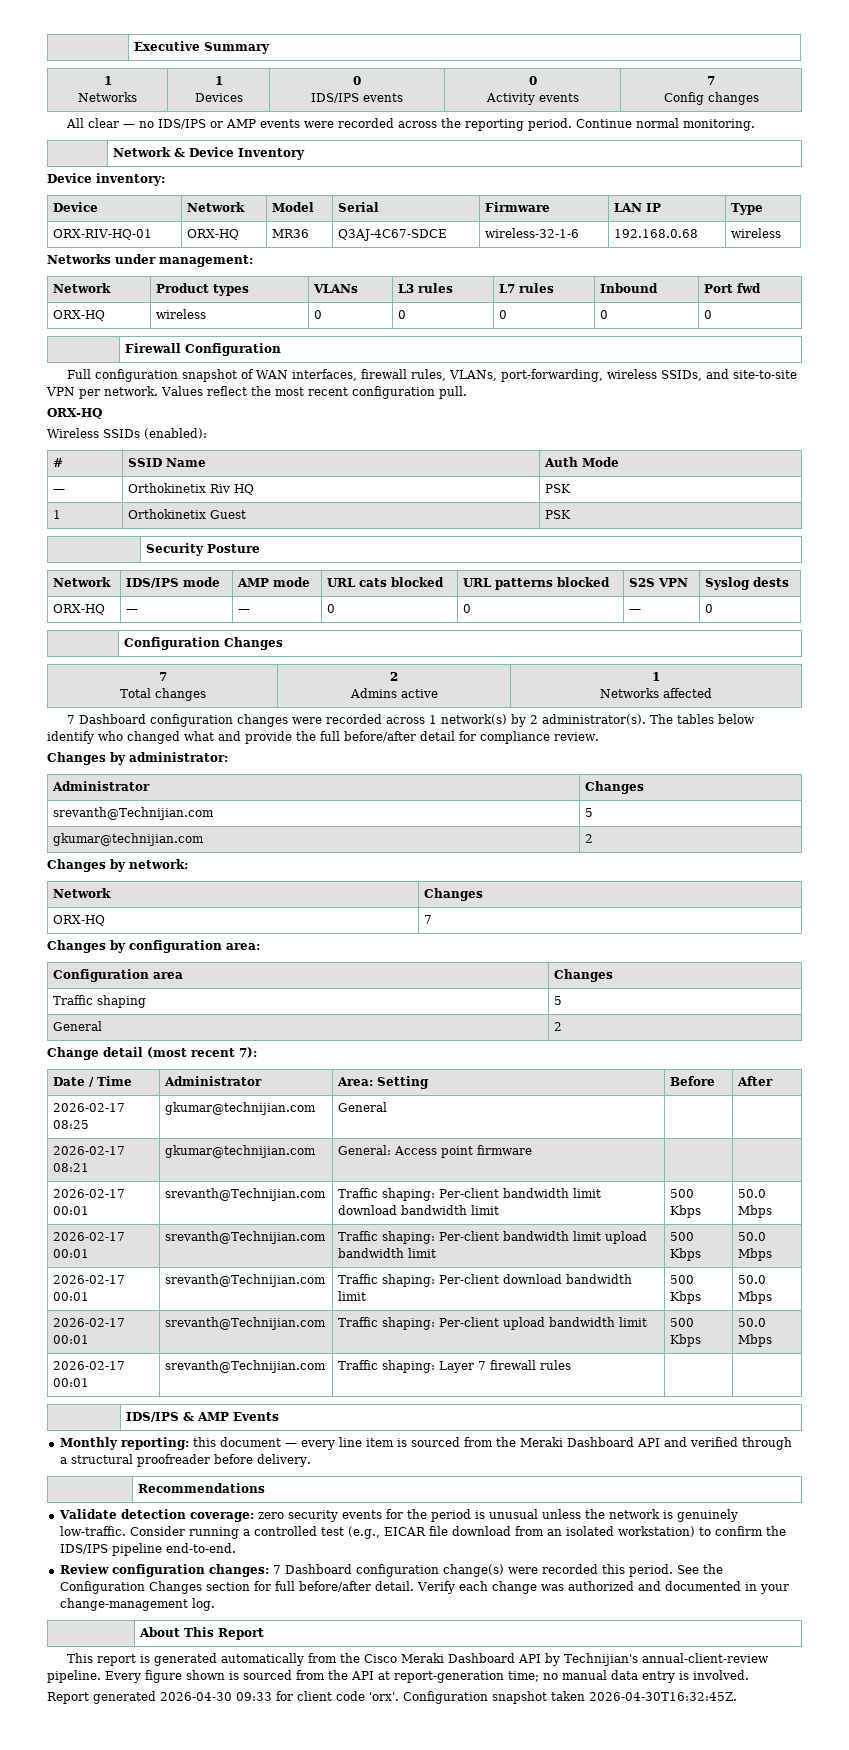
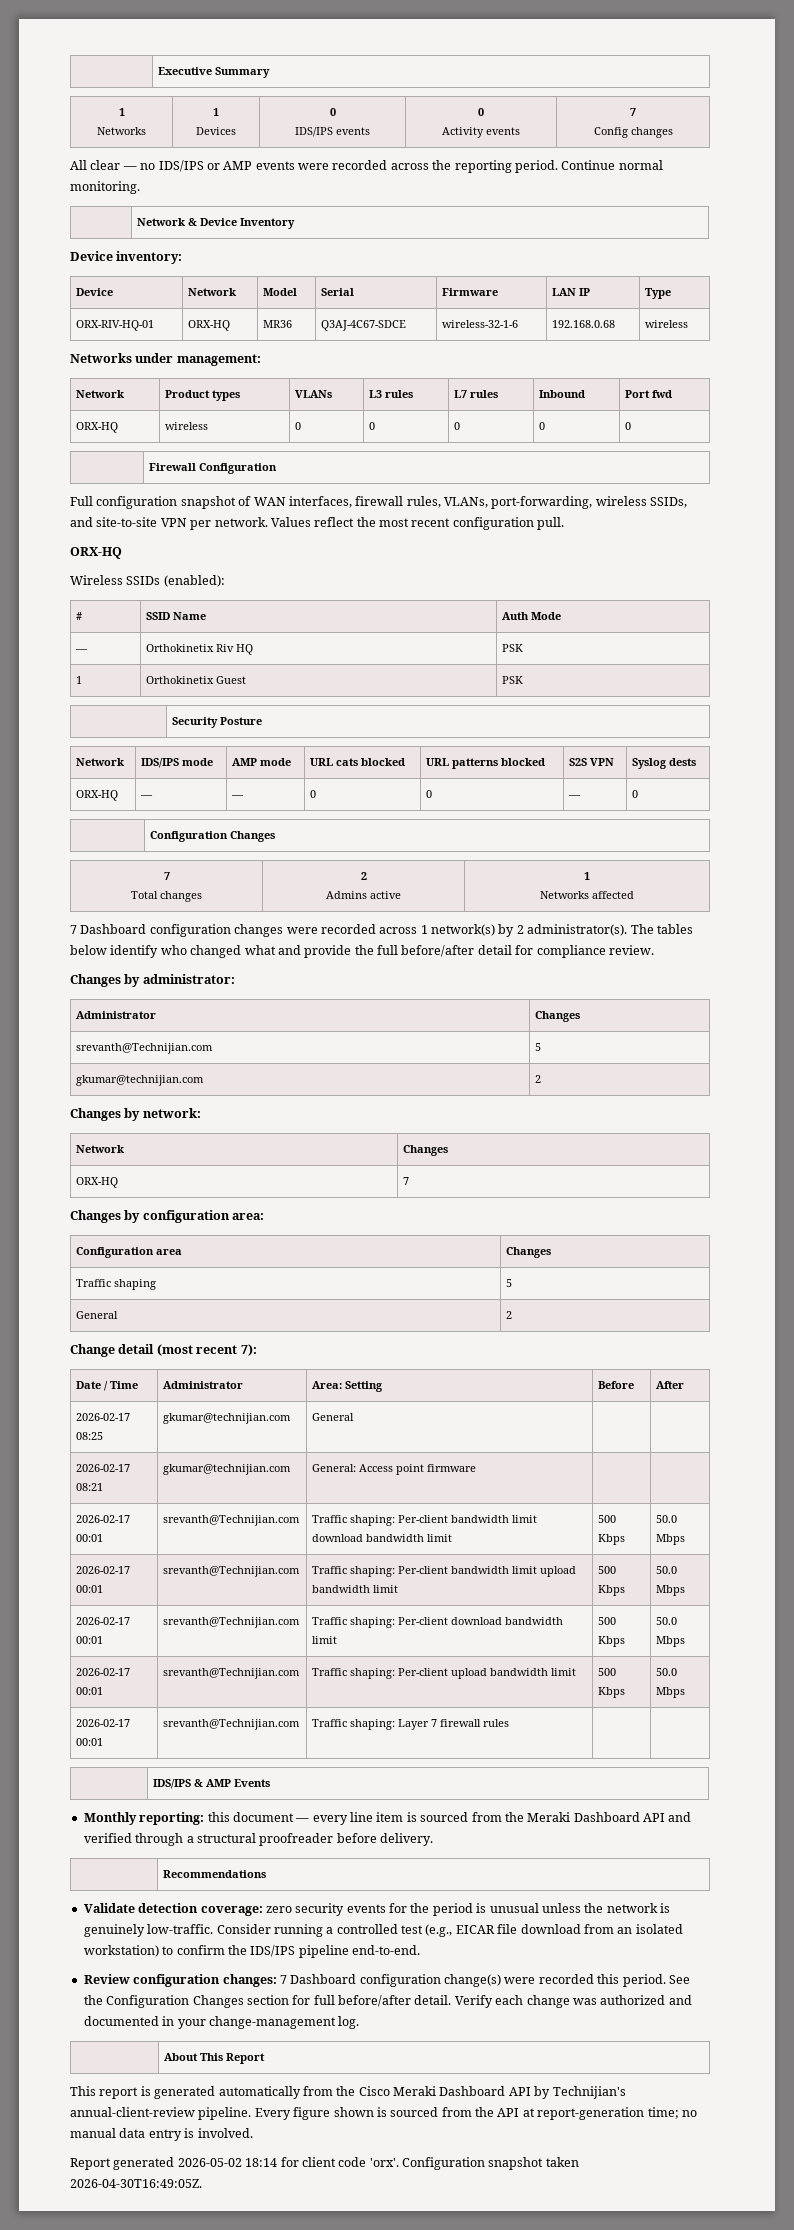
- Report generated 2026-04-30 09:33 for client code 'orx'.
+ Report generated 2026-05-02 18:14 for client code 'orx'.
- Configuration snapshot taken 2026-04-30T16:32:45Z.
+ Configuration snapshot taken 2026-04-30T16:49:05Z.

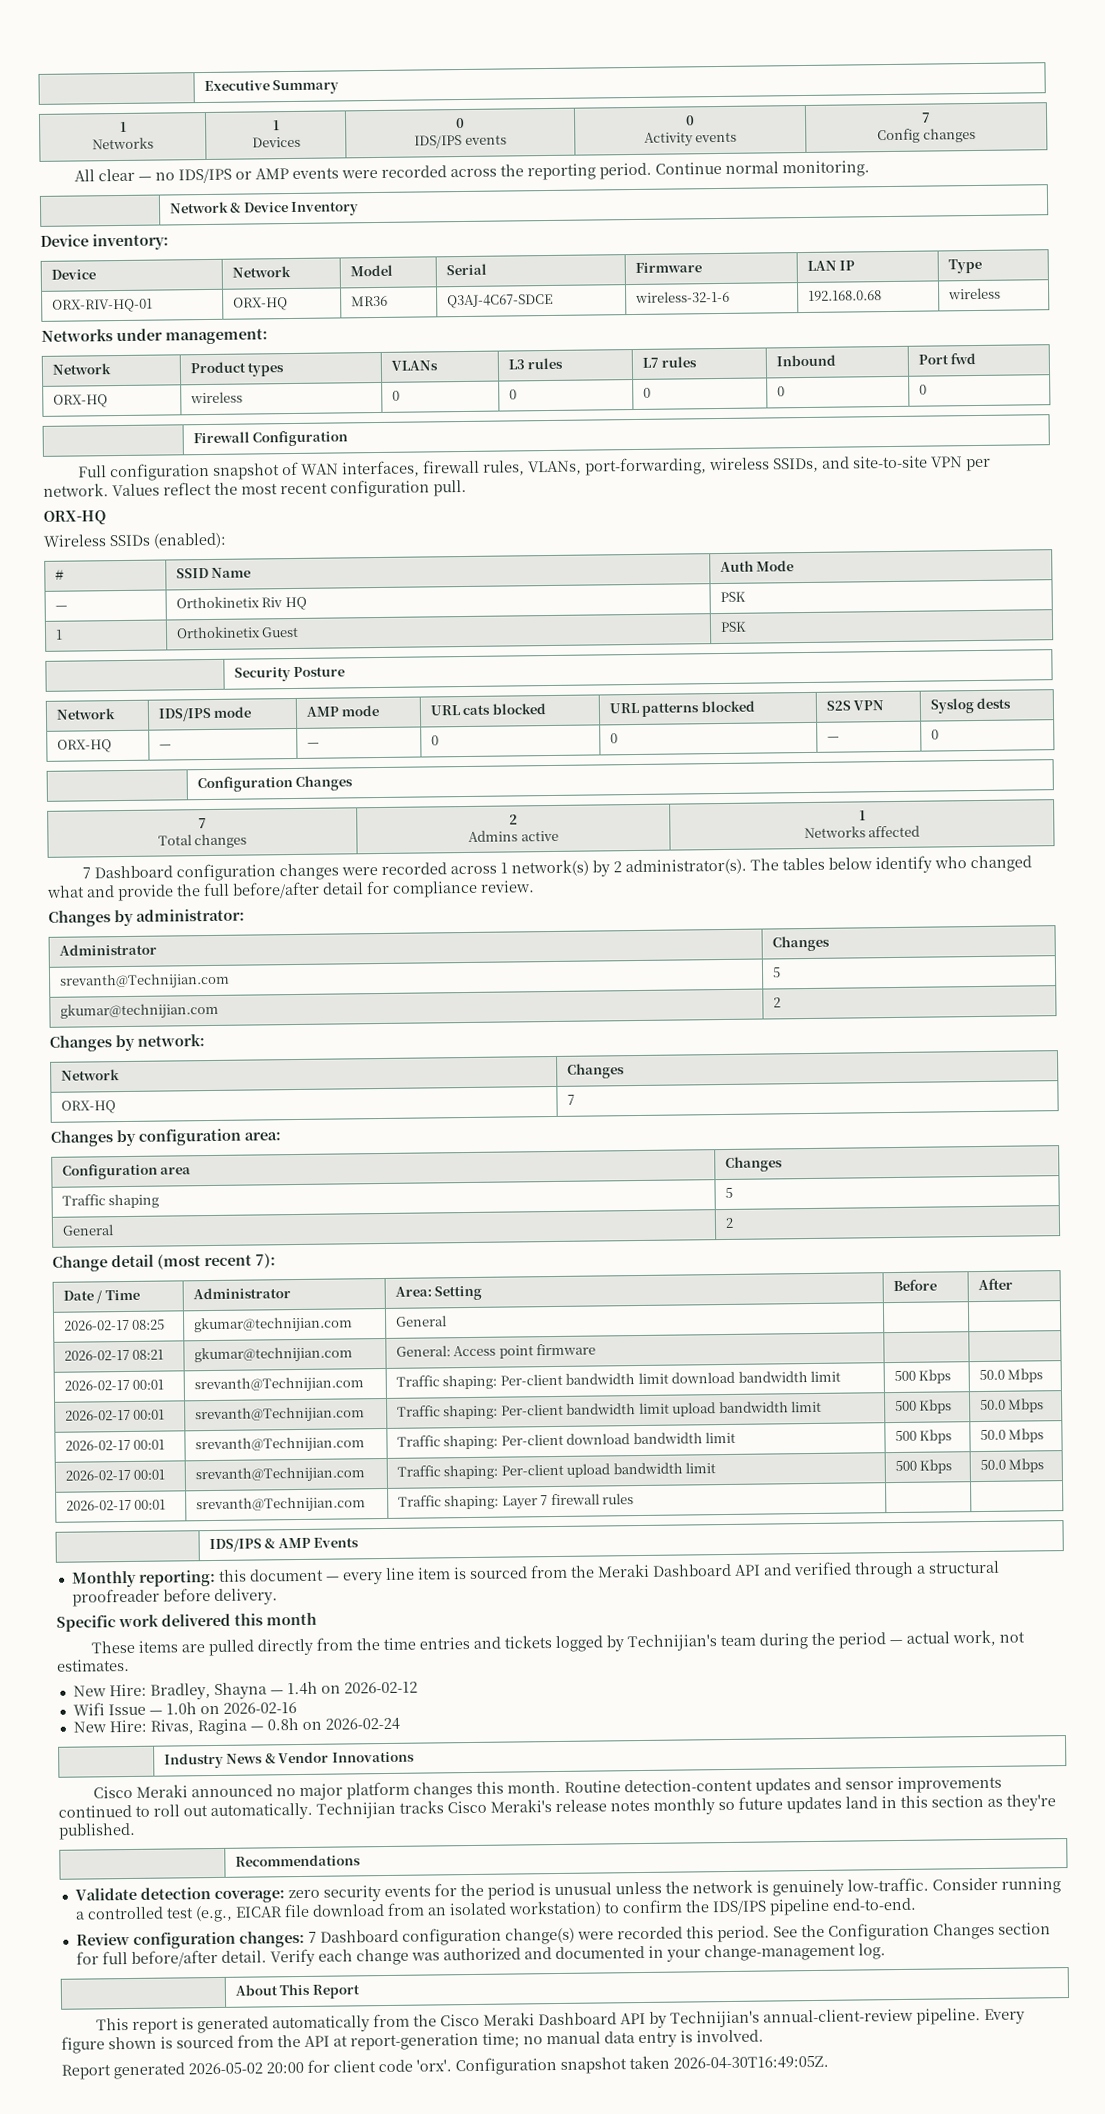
+ Specific work delivered this month
+ These items are pulled directly from the time entries and tickets logged by Technijian's team during the period — actual work, not estimates.
+ New Hire: Bradley, Shayna — 1.4h on 2026-02-12
+ Wifi Issue — 1.0h on 2026-02-16
+ New Hire: Rivas, Ragina — 0.8h on 2026-02-24
+ | Industry News & Vendor Innovations
+ Cisco Meraki announced no major platform changes this month. Routine detection-content updates and sensor improvements continued to roll out automatically. Technijian tracks Cisco Meraki's release notes monthly so future updates land in this section as they're published.
- Report generated 2026-05-02 18:14 for client code 'orx'.
+ Report generated 2026-05-02 20:00 for client code 'orx'.

